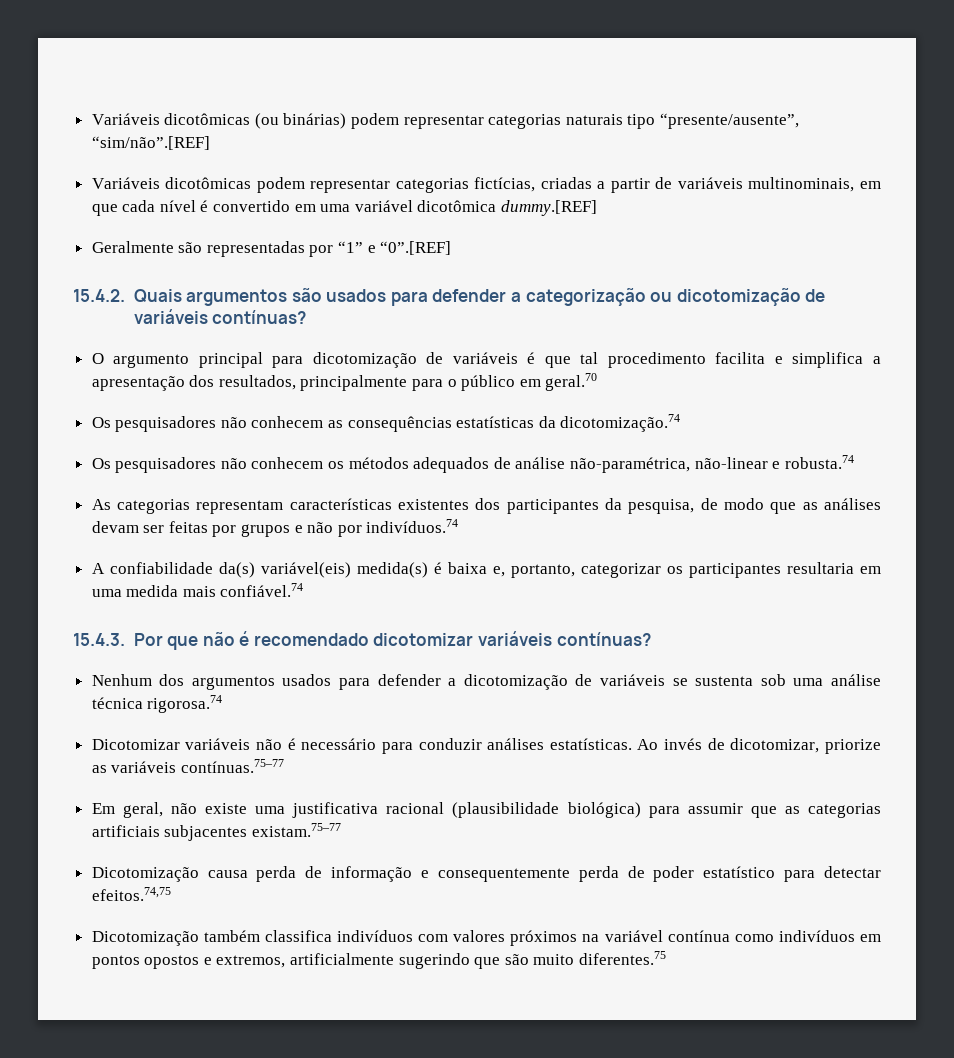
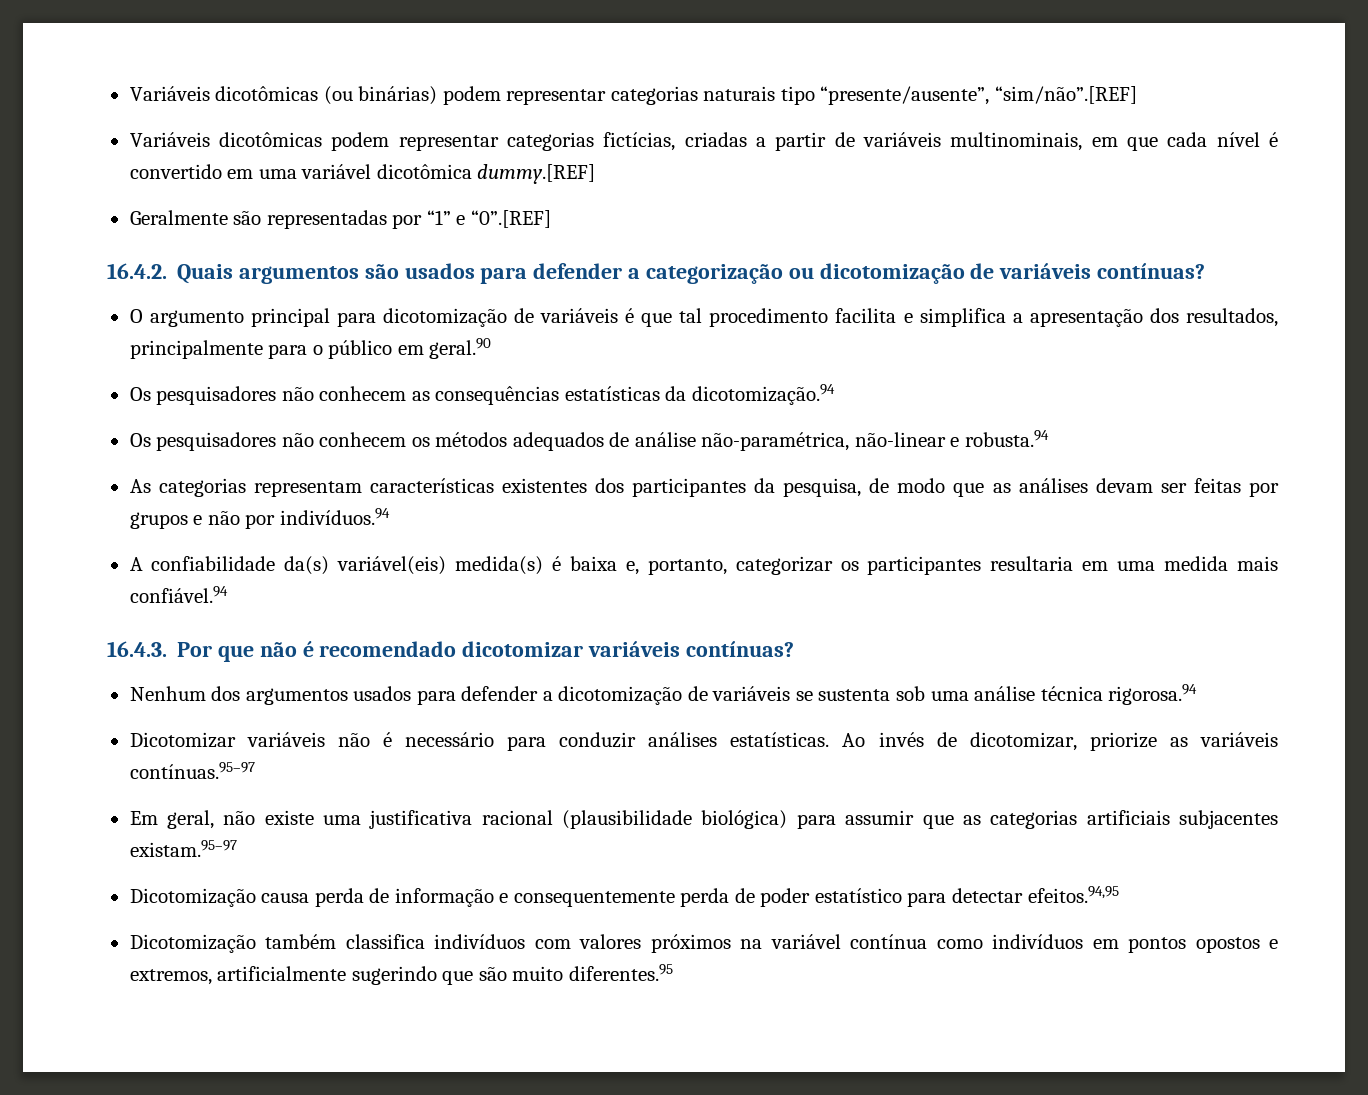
- 15.4.2. Quais argumentos são usados para defender a categorização ou dicotomização de variáveis contínuas?
+ 16.4.2. Quais argumentos são usados para defender a categorização ou dicotomização de variáveis contínuas?
- O argumento principal para dicotomização de variáveis é que tal procedimento facilita e simplifica a apresentação dos resultados, principalmente para o público em geral.70
+ O argumento principal para dicotomização de variáveis é que tal procedimento facilita e simplifica a apresentação dos resultados, principalmente para o público em geral.90
- Os pesquisadores não conhecem as consequências estatísticas da dicotomização.74
+ Os pesquisadores não conhecem as consequências estatísticas da dicotomização.94
- Os pesquisadores não conhecem os métodos adequados de análise não-paramétrica, não-linear e robusta.74
+ Os pesquisadores não conhecem os métodos adequados de análise não-paramétrica, não-linear e robusta.94
- As categorias representam características existentes dos participantes da pesquisa, de modo que as análises devam ser feitas por grupos e não por indivíduos.74
+ As categorias representam características existentes dos participantes da pesquisa, de modo que as análises devam ser feitas por grupos e não por indivíduos.94
- A confiabilidade da(s) variável(eis) medida(s) é baixa e, portanto, categorizar os participantes resultaria em uma medida mais confiável.74
- 15.4.3. Por que não é recomendado dicotomizar variáveis contínuas?
+ A confiabilidade da(s) variável(eis) medida(s) é baixa e, portanto, categorizar os participantes resultaria em uma medida mais confiável.94
+ 16.4.3. Por que não é recomendado dicotomizar variáveis contínuas?
- Nenhum dos argumentos usados para defender a dicotomização de variáveis se sustenta sob uma análise técnica rigorosa.74
+ Nenhum dos argumentos usados para defender a dicotomização de variáveis se sustenta sob uma análise técnica rigorosa.94
- Ao invés de dicotomizar, priorize as variáveis contínuas.75–77
+ Ao invés de dicotomizar, priorize as variáveis contínuas.95–97
- Em geral, não existe uma justificativa racional (plausibilidade biológica) para assumir que as categorias artificiais subjacentes existam.75–77
+ Em geral, não existe uma justificativa racional (plausibilidade biológica) para assumir que as categorias artificiais subjacentes existam.95–97
- Dicotomização causa perda de informação e consequentemente perda de poder estatístico para detectar efeitos.74,75
+ Dicotomização causa perda de informação e consequentemente perda de poder estatístico para detectar efeitos.94,95
- Dicotomização também classifica indivíduos com valores próximos na variável contínua como indivíduos em pontos opostos e extremos, artificialmente sugerindo que são muito diferentes.75
+ Dicotomização também classifica indivíduos com valores próximos na variável contínua como indivíduos em pontos opostos e extremos, artificialmente sugerindo que são muito diferentes.95

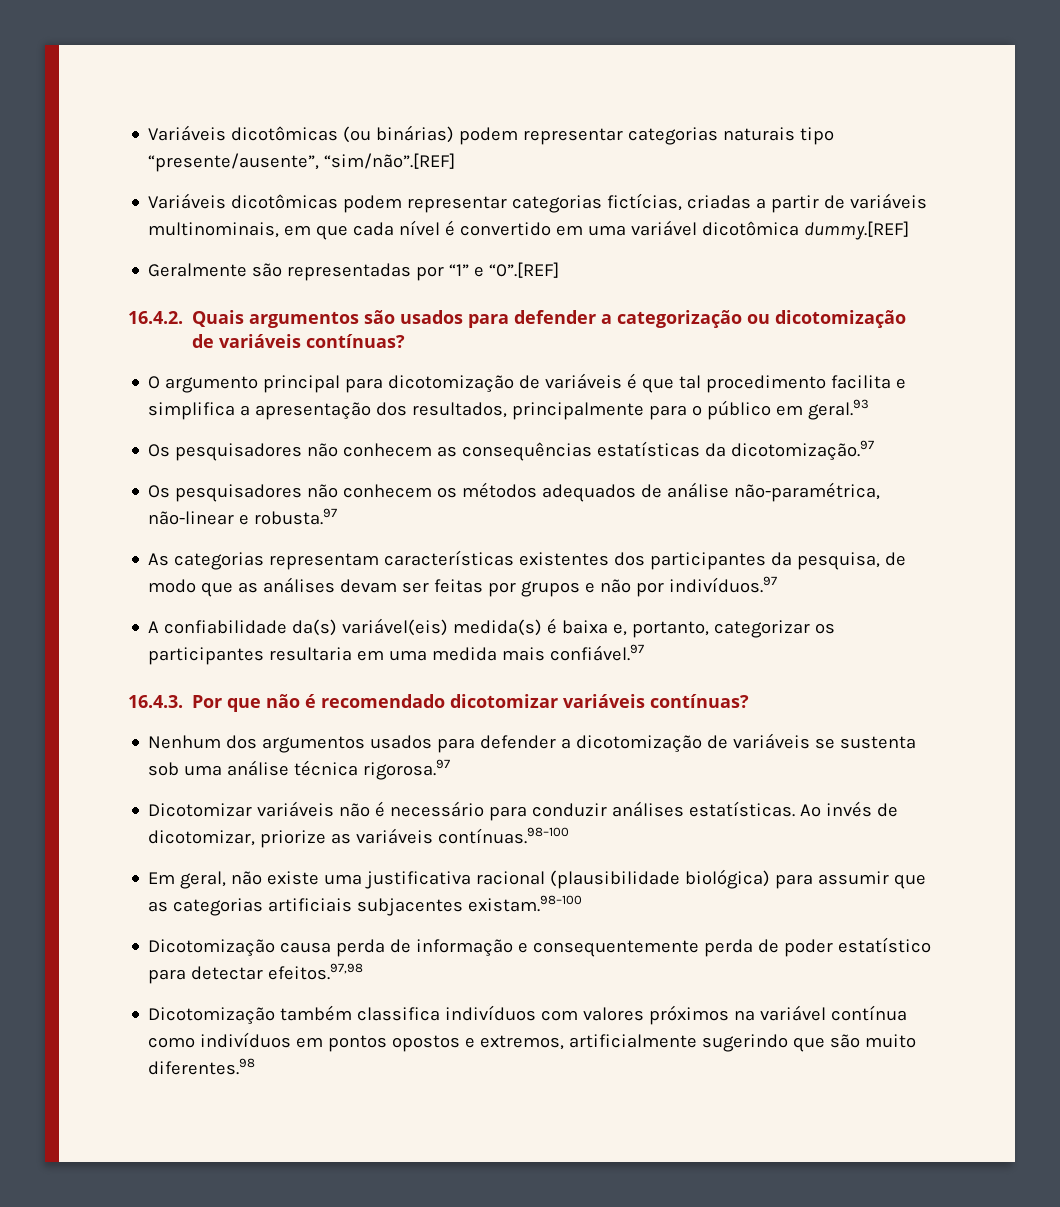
- O argumento principal para dicotomização de variáveis é que tal procedimento facilita e simplifica a apresentação dos resultados, principalmente para o público em geral.90
+ O argumento principal para dicotomização de variáveis é que tal procedimento facilita e simplifica a apresentação dos resultados, principalmente para o público em geral.93
- Os pesquisadores não conhecem as consequências estatísticas da dicotomização.94
+ Os pesquisadores não conhecem as consequências estatísticas da dicotomização.97
- Os pesquisadores não conhecem os métodos adequados de análise não-paramétrica, não-linear e robusta.94
+ Os pesquisadores não conhecem os métodos adequados de análise não-paramétrica, não-linear e robusta.97
- As categorias representam características existentes dos participantes da pesquisa, de modo que as análises devam ser feitas por grupos e não por indivíduos.94
+ As categorias representam características existentes dos participantes da pesquisa, de modo que as análises devam ser feitas por grupos e não por indivíduos.97
- A confiabilidade da(s) variável(eis) medida(s) é baixa e, portanto, categorizar os participantes resultaria em uma medida mais confiável.94
+ A confiabilidade da(s) variável(eis) medida(s) é baixa e, portanto, categorizar os participantes resultaria em uma medida mais confiável.97
- Nenhum dos argumentos usados para defender a dicotomização de variáveis se sustenta sob uma análise técnica rigorosa.94
+ Nenhum dos argumentos usados para defender a dicotomização de variáveis se sustenta sob uma análise técnica rigorosa.97
- Ao invés de dicotomizar, priorize as variáveis contínuas.95–97
+ Ao invés de dicotomizar, priorize as variáveis contínuas.98–100
- Em geral, não existe uma justificativa racional (plausibilidade biológica) para assumir que as categorias artificiais subjacentes existam.95–97
+ Em geral, não existe uma justificativa racional (plausibilidade biológica) para assumir que as categorias artificiais subjacentes existam.98–100
- Dicotomização causa perda de informação e consequentemente perda de poder estatístico para detectar efeitos.94,95
+ Dicotomização causa perda de informação e consequentemente perda de poder estatístico para detectar efeitos.97,98
- Dicotomização também classifica indivíduos com valores próximos na variável contínua como indivíduos em pontos opostos e extremos, artificialmente sugerindo que são muito diferentes.95
+ Dicotomização também classifica indivíduos com valores próximos na variável contínua como indivíduos em pontos opostos e extremos, artificialmente sugerindo que são muito diferentes.98

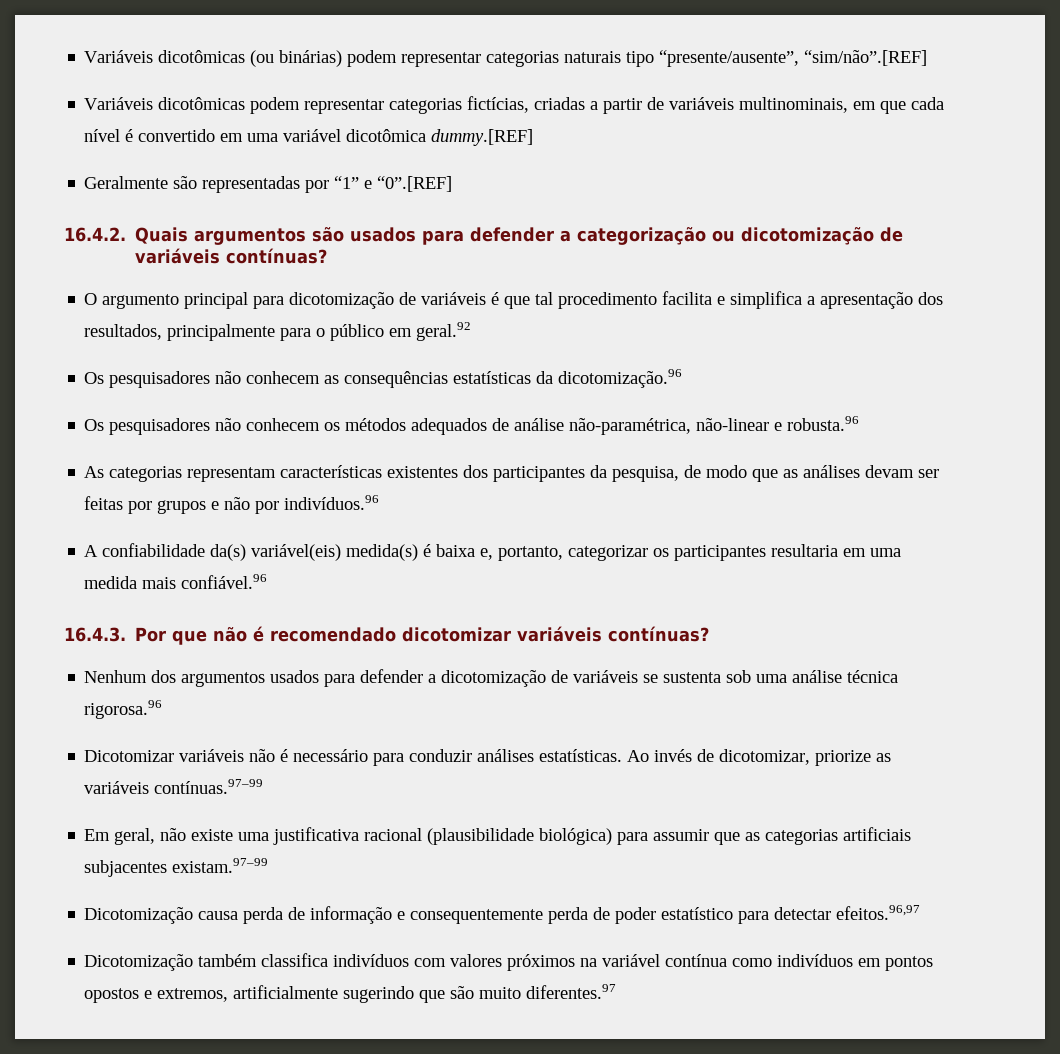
- O argumento principal para dicotomização de variáveis é que tal procedimento facilita e simplifica a apresentação dos resultados, principalmente para o público em geral.93
+ O argumento principal para dicotomização de variáveis é que tal procedimento facilita e simplifica a apresentação dos resultados, principalmente para o público em geral.92
- Os pesquisadores não conhecem as consequências estatísticas da dicotomização.97
+ Os pesquisadores não conhecem as consequências estatísticas da dicotomização.96
- Os pesquisadores não conhecem os métodos adequados de análise não-paramétrica, não-linear e robusta.97
+ Os pesquisadores não conhecem os métodos adequados de análise não-paramétrica, não-linear e robusta.96
- As categorias representam características existentes dos participantes da pesquisa, de modo que as análises devam ser feitas por grupos e não por indivíduos.97
+ As categorias representam características existentes dos participantes da pesquisa, de modo que as análises devam ser feitas por grupos e não por indivíduos.96
- A confiabilidade da(s) variável(eis) medida(s) é baixa e, portanto, categorizar os participantes resultaria em uma medida mais confiável.97
+ A confiabilidade da(s) variável(eis) medida(s) é baixa e, portanto, categorizar os participantes resultaria em uma medida mais confiável.96
- Nenhum dos argumentos usados para defender a dicotomização de variáveis se sustenta sob uma análise técnica rigorosa.97
+ Nenhum dos argumentos usados para defender a dicotomização de variáveis se sustenta sob uma análise técnica rigorosa.96
- Ao invés de dicotomizar, priorize as variáveis contínuas.98–100
+ Ao invés de dicotomizar, priorize as variáveis contínuas.97–99
- Em geral, não existe uma justificativa racional (plausibilidade biológica) para assumir que as categorias artificiais subjacentes existam.98–100
+ Em geral, não existe uma justificativa racional (plausibilidade biológica) para assumir que as categorias artificiais subjacentes existam.97–99
- Dicotomização causa perda de informação e consequentemente perda de poder estatístico para detectar efeitos.97,98
+ Dicotomização causa perda de informação e consequentemente perda de poder estatístico para detectar efeitos.96,97
- Dicotomização também classifica indivíduos com valores próximos na variável contínua como indivíduos em pontos opostos e extremos, artificialmente sugerindo que são muito diferentes.98
+ Dicotomização também classifica indivíduos com valores próximos na variável contínua como indivíduos em pontos opostos e extremos, artificialmente sugerindo que são muito diferentes.97

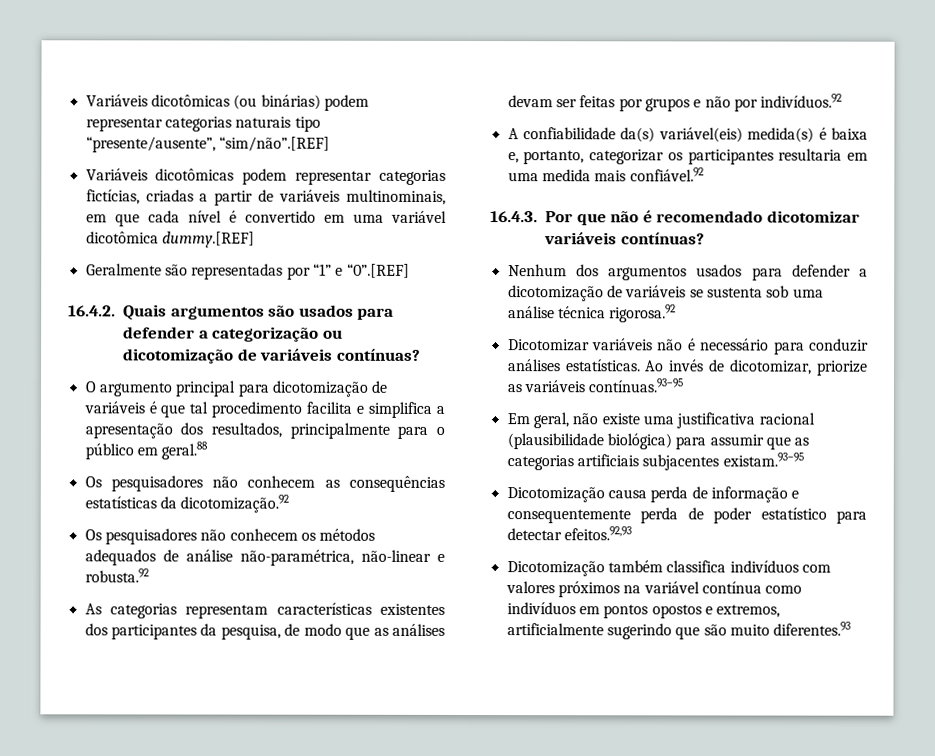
- O argumento principal para dicotomização de variáveis é que tal procedimento facilita e simplifica a apresentação dos resultados, principalmente para o público em geral.92
+ O argumento principal para dicotomização de variáveis é que tal procedimento facilita e simplifica a apresentação dos resultados, principalmente para o público em geral.88
- Os pesquisadores não conhecem as consequências estatísticas da dicotomização.96
+ Os pesquisadores não conhecem as consequências estatísticas da dicotomização.92
- Os pesquisadores não conhecem os métodos adequados de análise não-paramétrica, não-linear e robusta.96
+ Os pesquisadores não conhecem os métodos adequados de análise não-paramétrica, não-linear e robusta.92
- As categorias representam características existentes dos participantes da pesquisa, de modo que as análises devam ser feitas por grupos e não por indivíduos.96
+ As categorias representam características existentes dos participantes da pesquisa, de modo que as análises devam ser feitas por grupos e não por indivíduos.92
- A confiabilidade da(s) variável(eis) medida(s) é baixa e, portanto, categorizar os participantes resultaria em uma medida mais confiável.96
+ A confiabilidade da(s) variável(eis) medida(s) é baixa e, portanto, categorizar os participantes resultaria em uma medida mais confiável.92
- Nenhum dos argumentos usados para defender a dicotomização de variáveis se sustenta sob uma análise técnica rigorosa.96
+ Nenhum dos argumentos usados para defender a dicotomização de variáveis se sustenta sob uma análise técnica rigorosa.92
- Ao invés de dicotomizar, priorize as variáveis contínuas.97–99
+ Ao invés de dicotomizar, priorize as variáveis contínuas.93–95
- Em geral, não existe uma justificativa racional (plausibilidade biológica) para assumir que as categorias artificiais subjacentes existam.97–99
+ Em geral, não existe uma justificativa racional (plausibilidade biológica) para assumir que as categorias artificiais subjacentes existam.93–95
- Dicotomização causa perda de informação e consequentemente perda de poder estatístico para detectar efeitos.96,97
+ Dicotomização causa perda de informação e consequentemente perda de poder estatístico para detectar efeitos.92,93
- Dicotomização também classifica indivíduos com valores próximos na variável contínua como indivíduos em pontos opostos e extremos, artificialmente sugerindo que são muito diferentes.97
+ Dicotomização também classifica indivíduos com valores próximos na variável contínua como indivíduos em pontos opostos e extremos, artificialmente sugerindo que são muito diferentes.93

